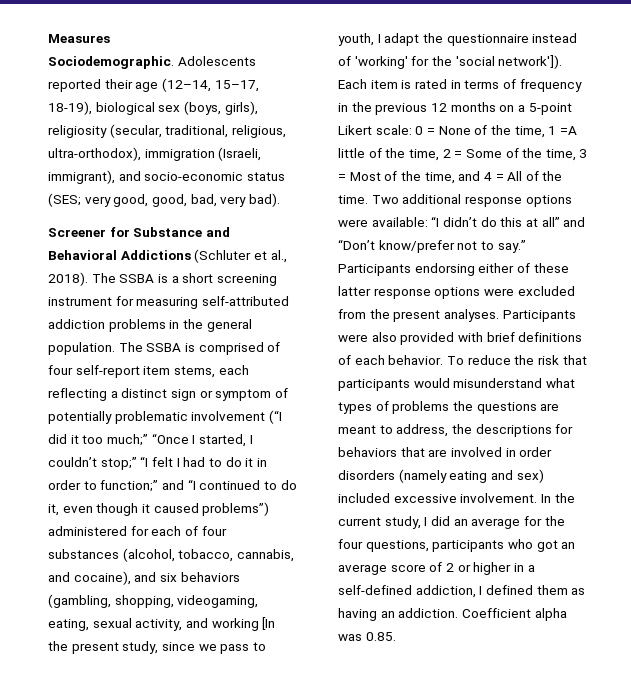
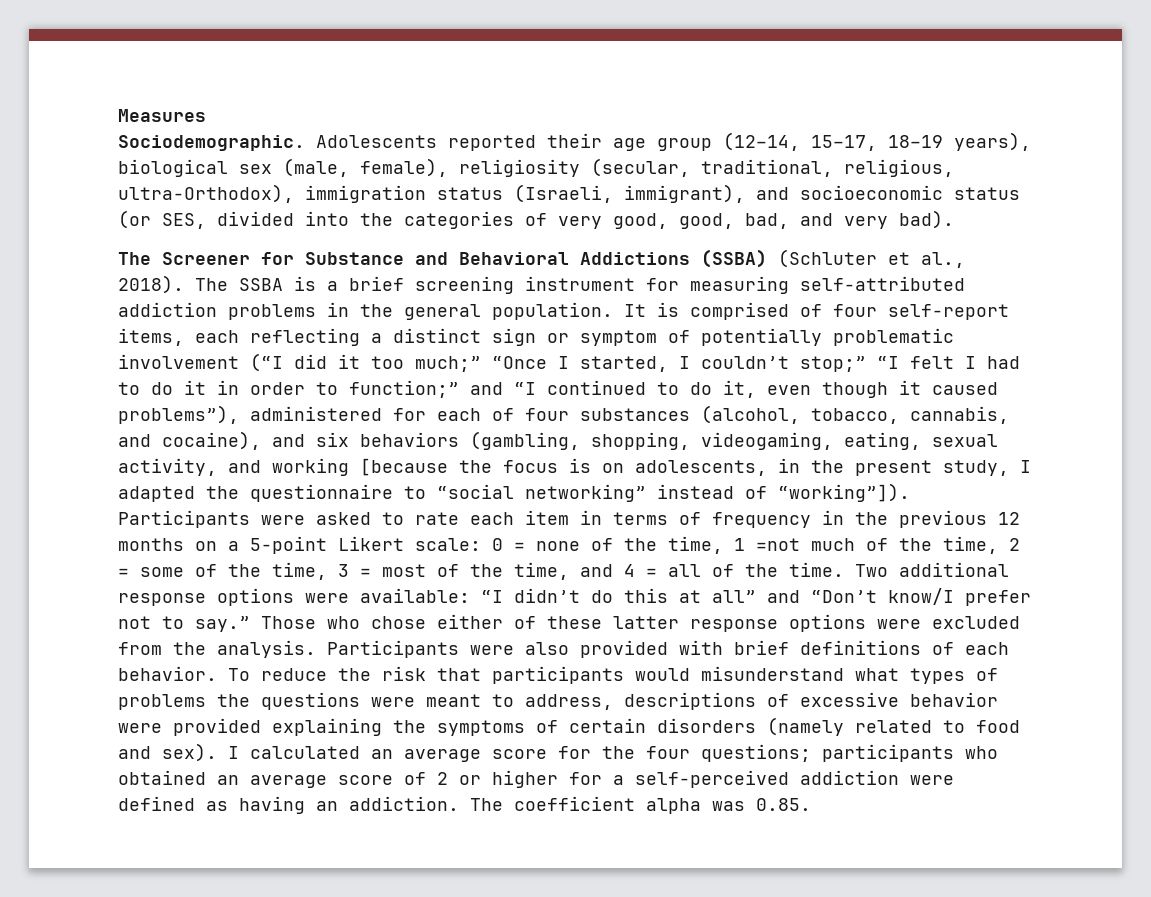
- Adolescents reported their age (12–14, 15–17, 18-19), biological sex (boys, girls), religiosity (secular, traditional, religious, ultra-orthodox), immigration (Israeli, immigrant), and socio-economic status (SES; very good, good, bad, very bad).
+ Adolescents reported their age group (12–14, 15–17, 18–19 years), biological sex (male, female), religiosity (secular, traditional, religious, ultra-Orthodox), immigration status (Israeli, immigrant), and socioeconomic status (or SES, divided into the categories of very good, good, bad, and very bad).
- Screener for Substance and Behavioral Addictions (Schluter et al., 2018).
+ The Screener for Substance and Behavioral Addictions (SSBA) (Schluter et al., 2018).
- The SSBA is a short screening instrument for measuring self-attributed addiction problems in the general population.
+ The SSBA is a brief screening instrument for measuring self-attributed addiction problems in the general population.
- The SSBA is comprised of four self-report item stems, each reflecting a distinct sign or symptom of potentially problematic involvement (“I did it too much;”
+ It is comprised of four self-report items, each reflecting a distinct sign or symptom of potentially problematic involvement (“I did it too much;”
- and “I continued to do it, even though it caused problems”) administered for each of four substances (alcohol, tobacco, cannabis, and cocaine), and six behaviors (gambling, shopping, videogaming, eating, sexual activity, and working [In the present study, since we pass to youth, I adapt the questionnaire instead of 'working' for the 'social network']). Each item is rated in terms of frequency in the previous 12 months on a 5-point Likert scale:
+ and “I continued to do it, even though it caused problems”), administered for each of four substances (alcohol, tobacco, cannabis, and cocaine), and six behaviors (gambling, shopping, videogaming, eating, sexual activity, and working [because the focus is on adolescents, in the present study, I adapted the questionnaire to “social networking” instead of “working”]). Participants were asked to rate each item in terms of frequency in the previous 12 months on a 5-point Likert scale:
- 0 = None of the time, 1 =A little of the time, 2 = Some of the time, 3 = Most of the time, and 4 = All of the time.
+ 0 = none of the time, 1 =not much of the time, 2 = some of the time, 3 = most of the time, and 4 = all of the time.
- Two additional response options were available: “I didn’t do this at all” and “Don’t know/prefer not to say.”
+ Two additional response options were available: “I didn’t do this at all” and “Don’t know/I prefer not to say.”
- Participants endorsing either of these latter response options were excluded from the present analyses.
+ Those who chose either of these latter response options were excluded from the analysis.
- To reduce the risk that participants would misunderstand what types of problems the questions are meant to address, the descriptions for behaviors that are involved in order disorders (namely eating and sex) included excessive involvement. In the current study, I did an average for the four questions, participants who got an average score of 2 or higher in a self-defined addiction, I defined them as having an addiction.
+ To reduce the risk that participants would misunderstand what types of problems the questions were meant to address, descriptions of excessive behavior were provided explaining the symptoms of certain disorders (namely related to food and sex). I calculated an average score for the four questions; participants who obtained an average score of 2 or higher for a self-perceived addiction were defined as having an addiction.
- Coefficient alpha was 0.85.
+ The coefficient alpha was 0.85.

